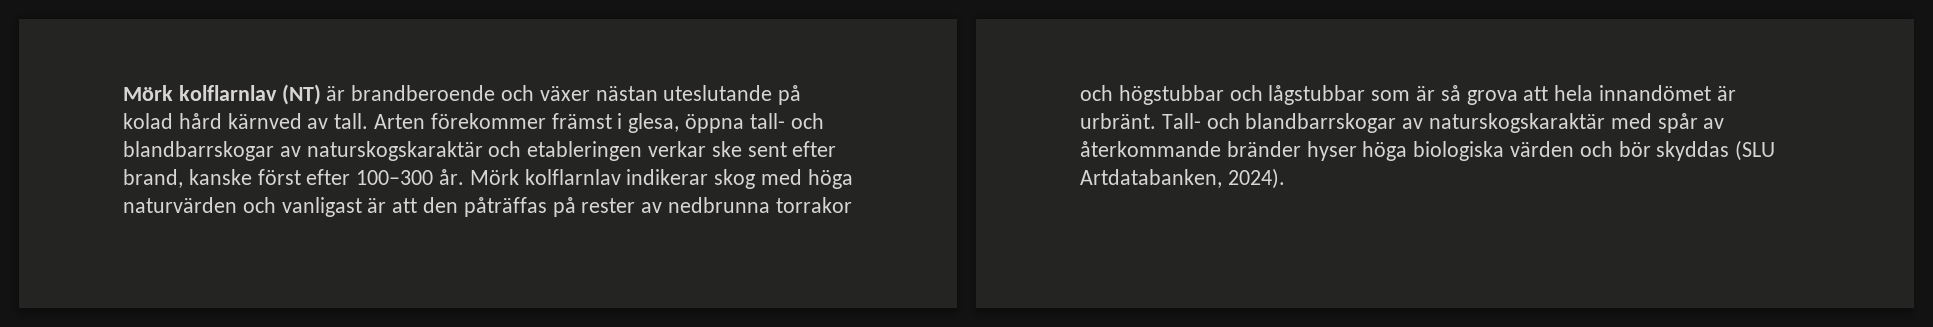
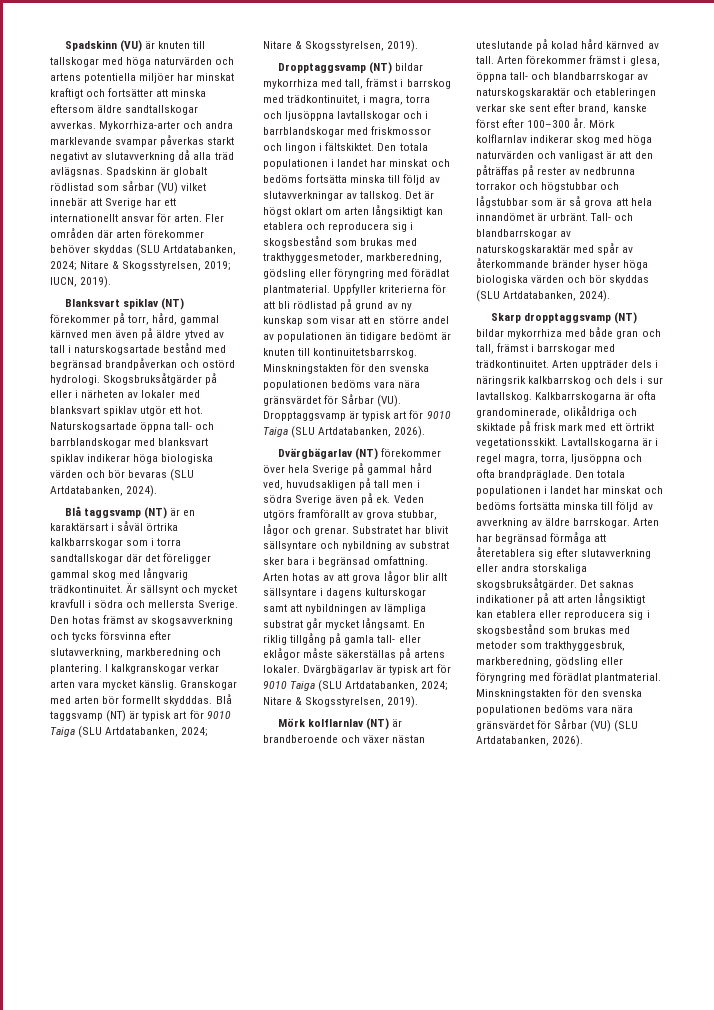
+ Spadskinn (VU) är knuten till tallskogar med höga naturvärden och artens potentiella miljöer har minskat kraftigt och fortsätter att minska eftersom äldre sandtallskogar avverkas. Mykorrhiza-arter och andra marklevande svampar påverkas starkt negativt av slutavverkning då alla träd avlägsnas. Spadskinn är globalt rödlistad som sårbar (VU) vilket innebär att Sverige har ett internationellt ansvar för arten. Fler områden där arten förekommer behöver skyddas (SLU Artdatabanken, 2024; Nitare & Skogsstyrelsen, 2019; IUCN, 2019).
+ Blanksvart spiklav (NT) förekommer på torr, hård, gammal kärnved men även på äldre ytved av tall i naturskogsartade bestånd med begränsad brandpåverkan och ostörd hydrologi. Skogsbruksåtgärder på eller i närheten av lokaler med blanksvart spiklav utgör ett hot. Naturskogsartade öppna tall- och barrblandskogar med blanksvart spiklav indikerar höga biologiska värden och bör bevaras (SLU Artdatabanken, 2024).
+ Blå taggsvamp (NT) är en karaktärsart i såväl örtrika kalkbarrskogar som i torra sandtallskogar där det föreligger gammal skog med långvarig trädkontinuitet. Är sällsynt och mycket kravfull i södra och mellersta Sverige. Den hotas främst av skogsavverkning och tycks försvinna efter slutavverkning, markberedning och plantering. I kalkgranskogar verkar arten vara mycket känslig. Granskogar med arten bör formellt skydddas. Blå taggsvamp (NT) är typisk art för 9010 Taiga (SLU Artdatabanken, 2024; Nitare & Skogsstyrelsen, 2019).
+ Dropptaggsvamp (NT) bildar mykorrhiza med tall, främst i barrskog med trädkontinuitet, i magra, torra och ljusöppna lavtallskogar och i barrblandskogar med friskmossor och lingon i fältskiktet. Den totala populationen i landet har minskat och bedöms fortsätta minska till följd av slutavverkningar av tallskog. Det är högst oklart om arten långsiktigt kan etablera och reproducera sig i skogsbestånd som brukas med trakthyggesmetoder, markberedning, gödsling eller föryngring med förädlat plantmaterial. Uppfyller kriterierna för att bli rödlistad på grund av ny kunskap som visar att en större andel av populationen än tidigare bedömt är knuten till kontinuitetsbarrskog. Minskningstakten för den svenska populationen bedöms vara nära gränsvärdet för Sårbar (VU). Dropptaggsvamp är typisk art för 9010 Taiga (SLU Artdatabanken, 2026).
+ Dvärgbägarlav (NT) förekommer över hela Sverige på gammal hård ved, huvudsakligen på tall men i södra Sverige även på ek. Veden utgörs framförallt av grova stubbar, lågor och grenar. Substratet har blivit sällsyntare och nybildning av substrat sker bara i begränsad omfattning. Arten hotas av att grova lågor blir allt sällsyntare i dagens kulturskogar samt att nybildningen av lämpliga substrat går mycket långsamt. En riklig tillgång på gamla tall- eller eklågor måste säkerställas på artens lokaler. Dvärgbägarlav är typisk art för 9010 Taiga (SLU Artdatabanken, 2024; Nitare & Skogsstyrelsen, 2019).
+ Skarp dropptaggsvamp (NT) bildar mykorrhiza med både gran och tall, främst i barrskogar med trädkontinuitet. Arten uppträder dels i näringsrik kalkbarrskog och dels i sur lavtallskog. Kalkbarrskogarna är ofta grandominerade, olikåldriga och skiktade på frisk mark med ett örtrikt vegetationsskikt. Lavtallskogarna är i regel magra, torra, ljusöppna och ofta brandpräglade. Den totala populationen i landet har minskat och bedöms fortsätta minska till följd av avverkning av äldre barrskogar. Arten har begränsad förmåga att återetablera sig efter slutavverkning eller andra storskaliga skogsbruksåtgärder. Det saknas indikationer på att arten långsiktigt kan etablera eller reproducera sig i skogsbestånd som brukas med metoder som trakthyggesbruk, markberedning, gödsling eller föryngring med förädlat plantmaterial. Minskningstakten för den svenska populationen bedöms vara nära gränsvärdet för Sårbar (VU) (SLU Artdatabanken, 2026).

